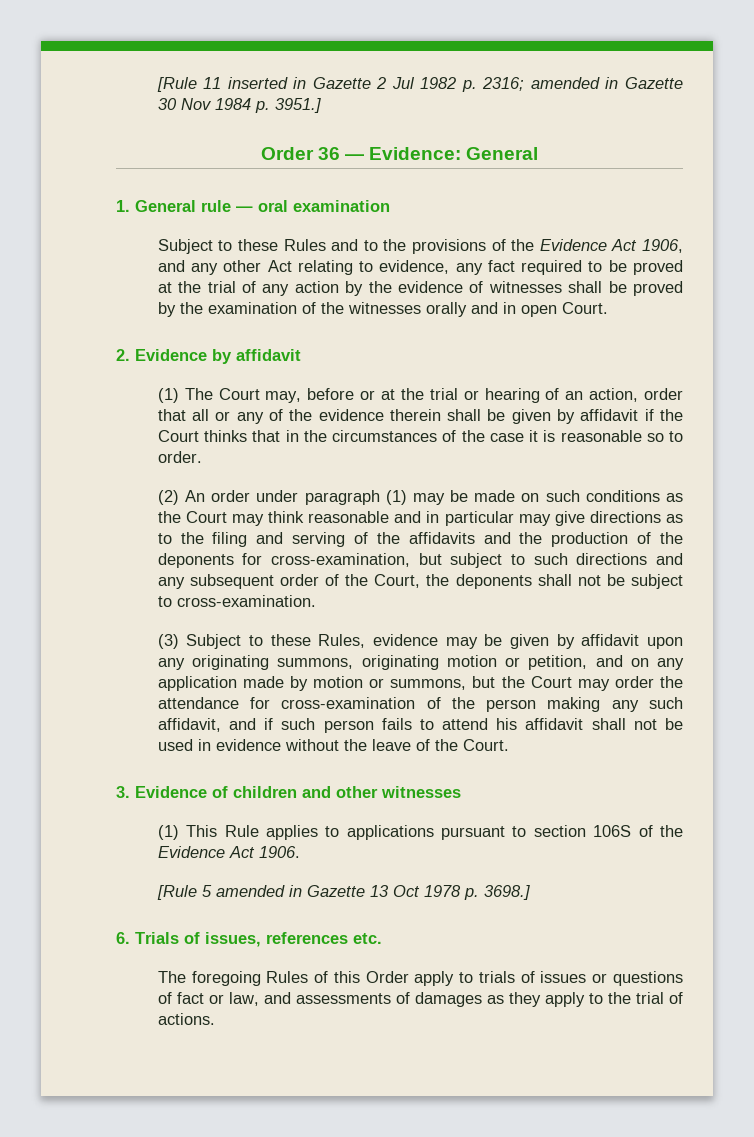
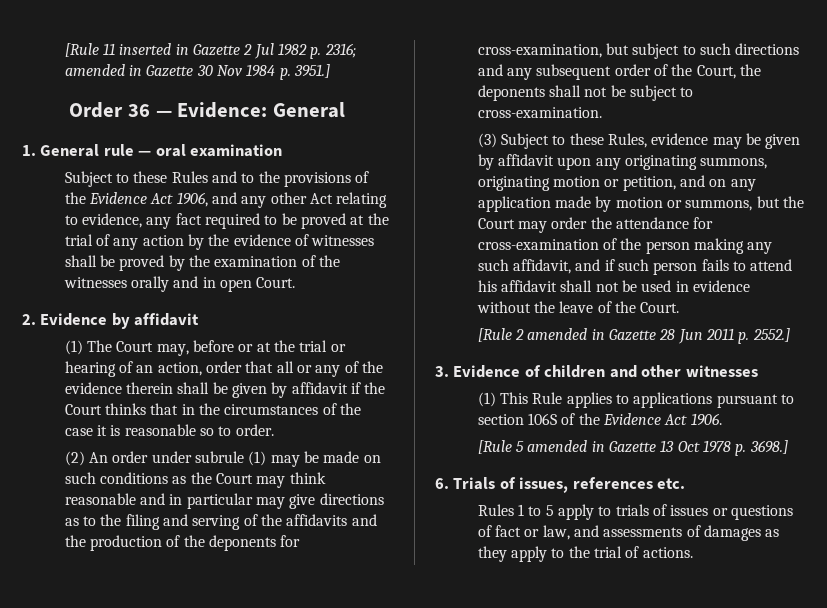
- (2) An order under paragraph (1) may be made on such conditions as the Court may think reasonable and in particular may give directions as to the filing and serving of the affidavits and the production of the deponents for cross-examination, but subject to such directions and any subsequent order of the Court, the deponents shall not be subject to cross-examination.
+ (2) An order under subrule (1) may be made on such conditions as the Court may think reasonable and in particular may give directions as to the filing and serving of the affidavits and the production of the deponents for cross-examination, but subject to such directions and any subsequent order of the Court, the deponents shall not be subject to cross-examination.
+ [Rule 2 amended in Gazette 28 Jun 2011 p. 2552.]
- The foregoing Rules of this Order apply to trials of issues or questions of fact or law, and assessments of damages as they apply to the trial of actions.
+ Rules 1 to 5 apply to trials of issues or questions of fact or law, and assessments of damages as they apply to the trial of actions.

